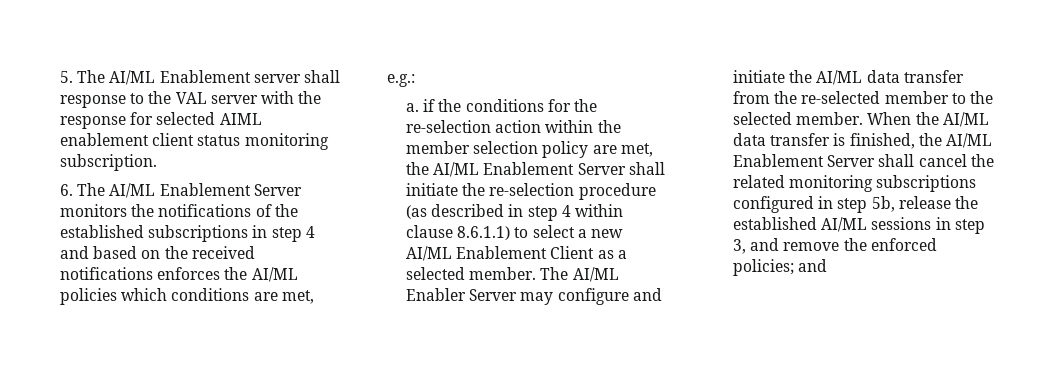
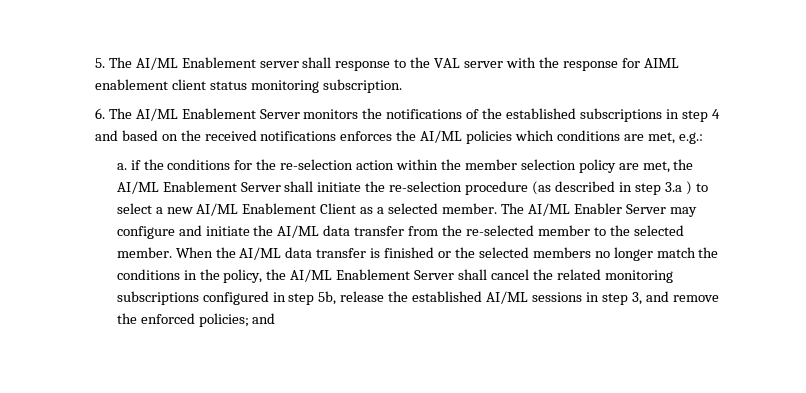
- 5. The AI/ML Enablement server shall response to the VAL server with the response for selected AIML enablement client status monitoring subscription.
+ 5. The AI/ML Enablement server shall response to the VAL server with the response for AIML enablement client status monitoring subscription.
- a. if the conditions for the re-selection action within the member selection policy are met, the AI/ML Enablement Server shall initiate the re-selection procedure (as described in step 4 within clause 8.6.1.1) to select a new AI/ML Enablement Client as a selected member.
+ a. if the conditions for the re-selection action within the member selection policy are met, the AI/ML Enablement Server shall initiate the re-selection procedure (as described in step 3.a ) to select a new AI/ML Enablement Client as a selected member.
- When the AI/ML data transfer is finished, the AI/ML Enablement Server shall cancel the related monitoring subscriptions configured in step 5b, release the established AI/ML sessions in step 3, and remove the enforced policies; and
+ When the AI/ML data transfer is finished or the selected members no longer match the conditions in the policy, the AI/ML Enablement Server shall cancel the related monitoring subscriptions configured in step 5b, release the established AI/ML sessions in step 3, and remove the enforced policies; and

